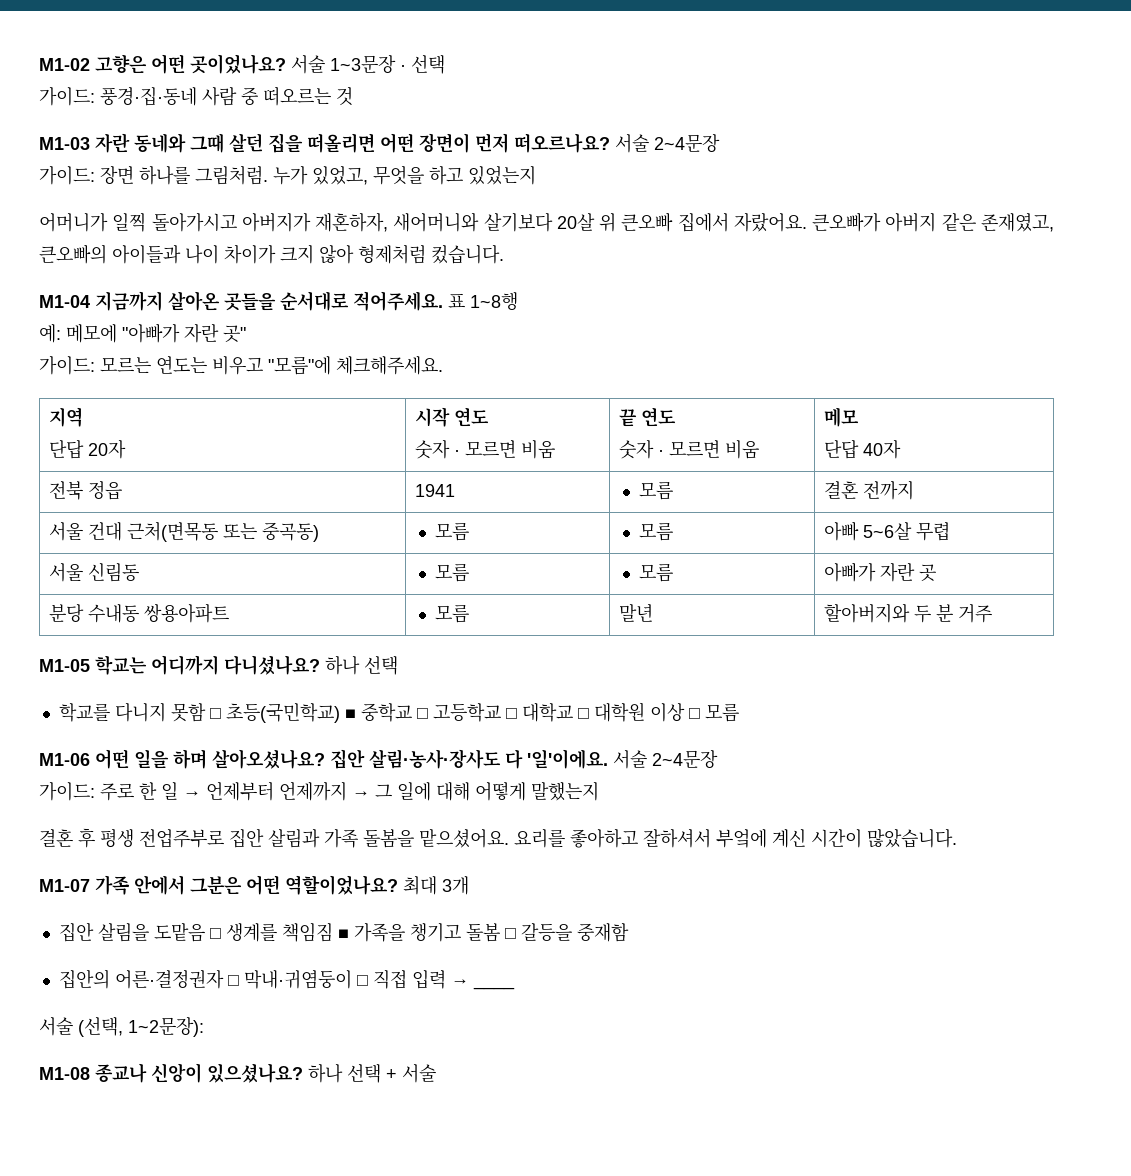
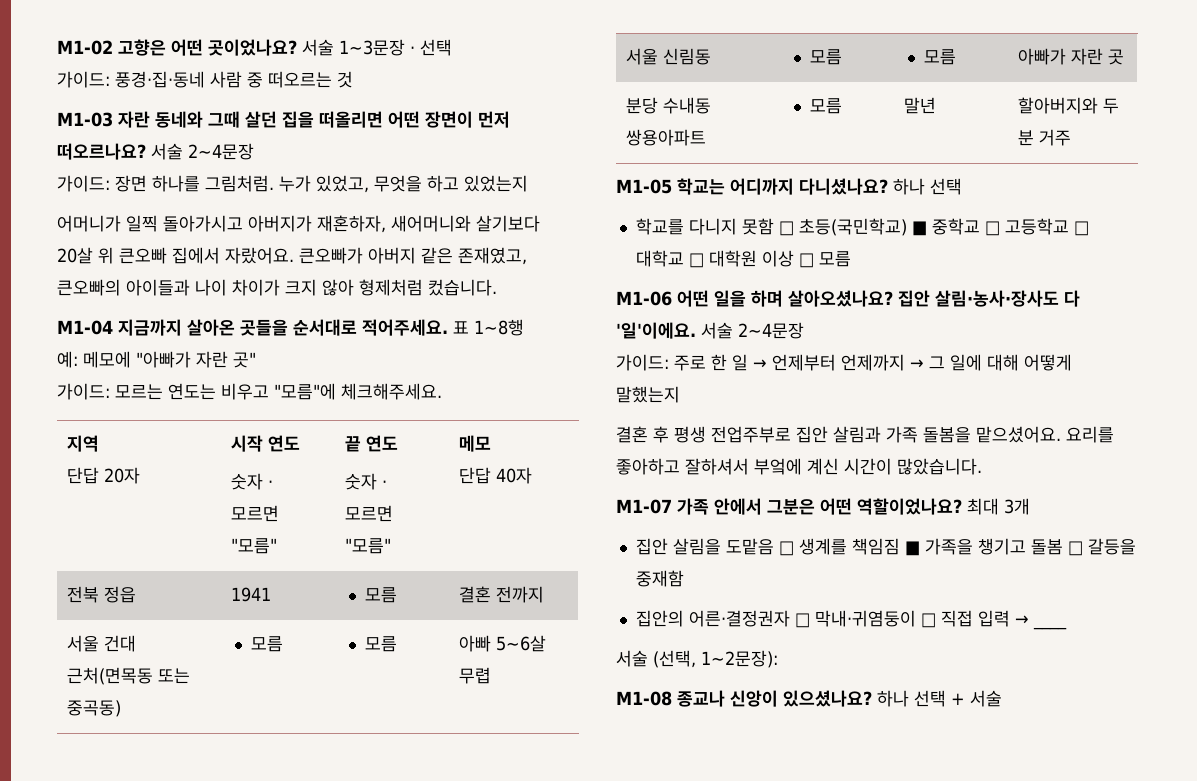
  지역
  단답 20자 | 시작 연도
- 숫자 · 모르면 비움 | 끝 연도
- 숫자 · 모르면 비움 | 메모
+ 숫자 · 모르면 "모름" | 끝 연도
+ 숫자 · 모르면 "모름" | 메모

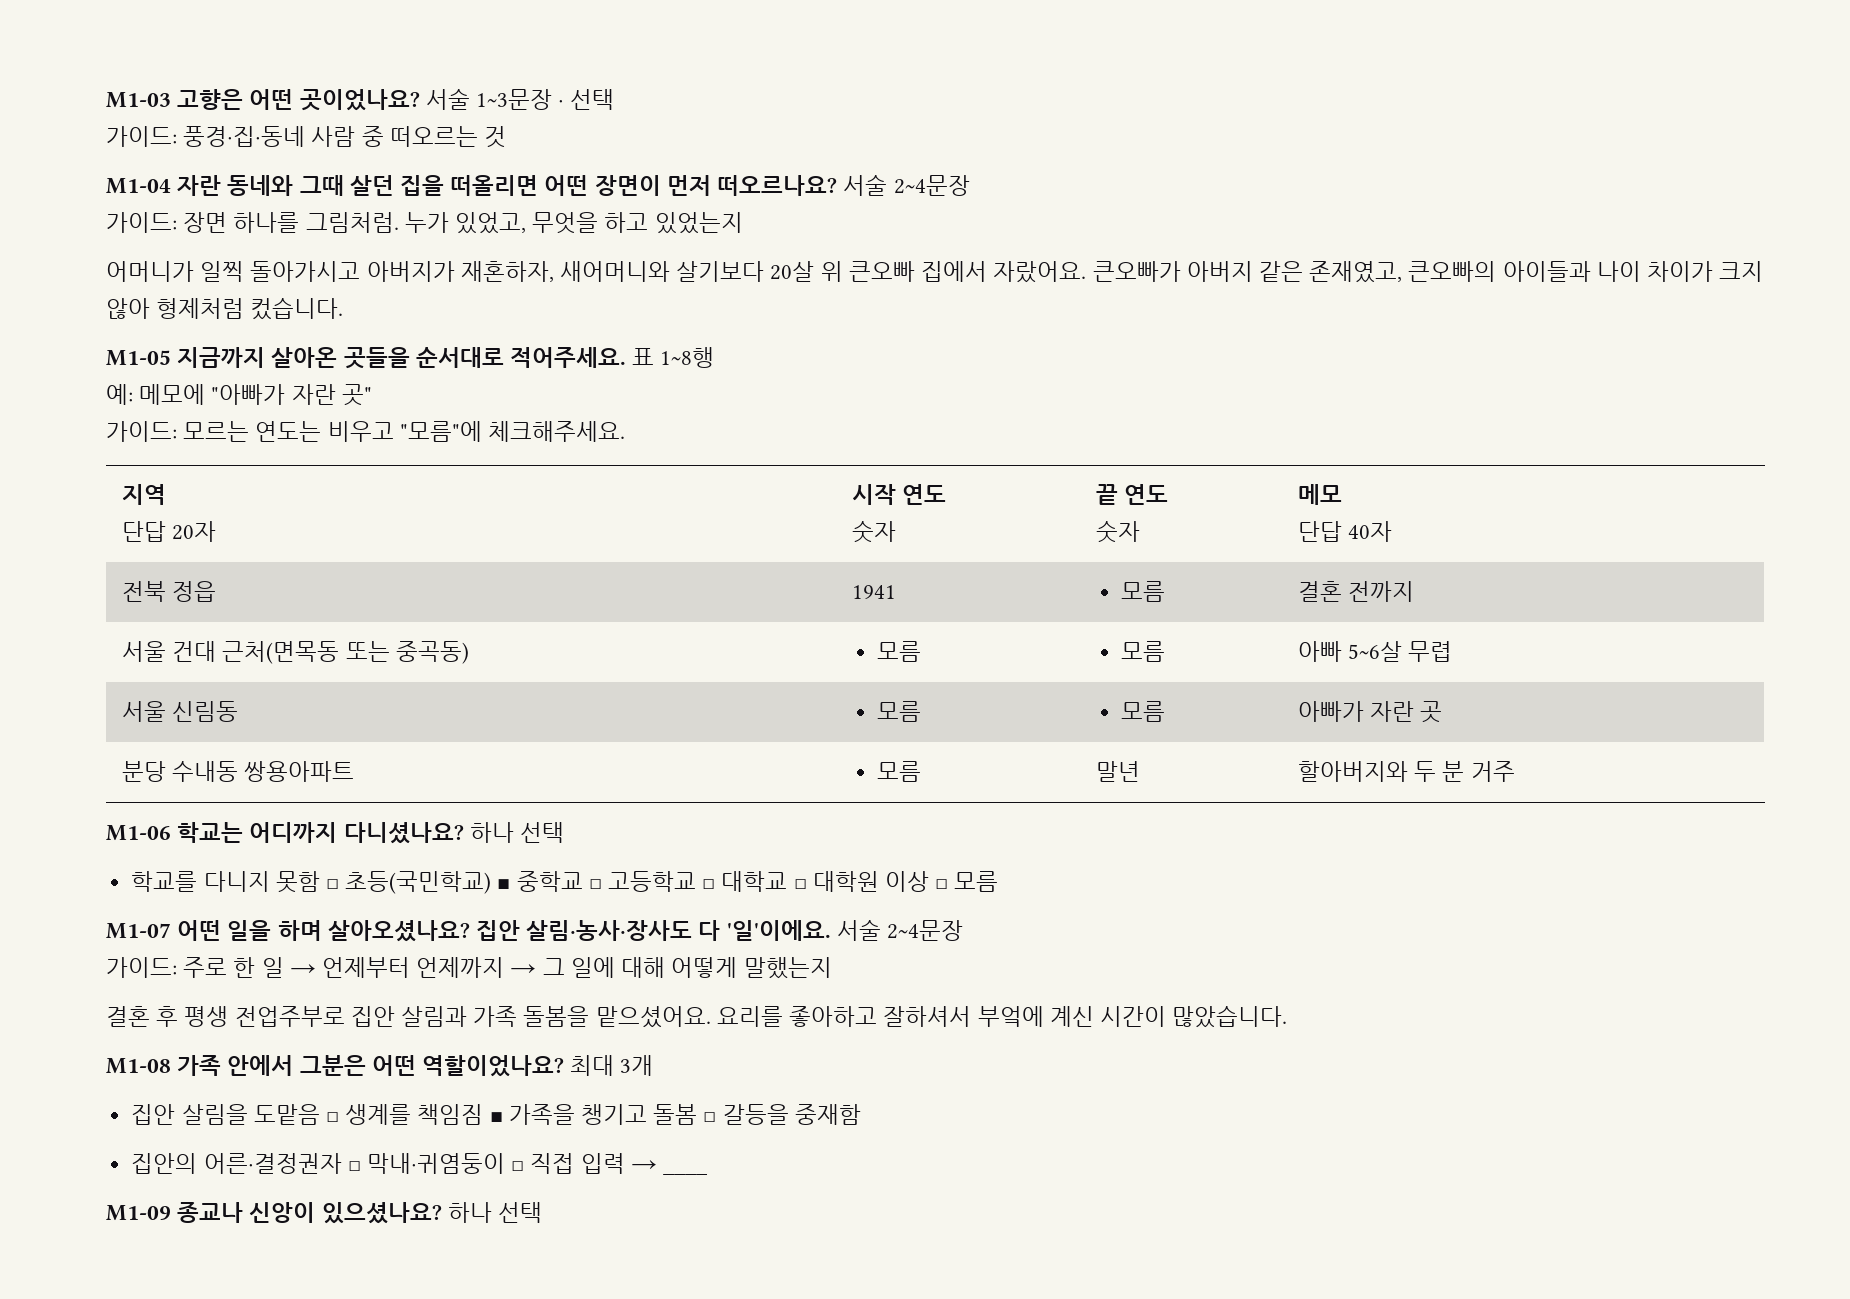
- M1-02 고향은 어떤 곳이었나요?
+ M1-03 고향은 어떤 곳이었나요?
- M1-03 자란 동네와 그때 살던 집을 떠올리면 어떤 장면이 먼저 떠오르나요?
+ M1-04 자란 동네와 그때 살던 집을 떠올리면 어떤 장면이 먼저 떠오르나요?
- M1-04 지금까지 살아온 곳들을 순서대로 적어주세요.
+ M1-05 지금까지 살아온 곳들을 순서대로 적어주세요.
  지역
  단답 20자 | 시작 연도
- 숫자 · 모르면 "모름" | 끝 연도
- 숫자 · 모르면 "모름" | 메모
+ 숫자 | 끝 연도
+ 숫자 | 메모
- M1-05 학교는 어디까지 다니셨나요?
+ M1-06 학교는 어디까지 다니셨나요?
- M1-06 어떤 일을 하며 살아오셨나요?
+ M1-07 어떤 일을 하며 살아오셨나요?
- M1-07 가족 안에서 그분은 어떤 역할이었나요?
+ M1-08 가족 안에서 그분은 어떤 역할이었나요?
- 서술 (선택, 1~2문장):
- M1-08 종교나 신앙이 있으셨나요? 하나 선택 + 서술
+ M1-09 종교나 신앙이 있으셨나요? 하나 선택

